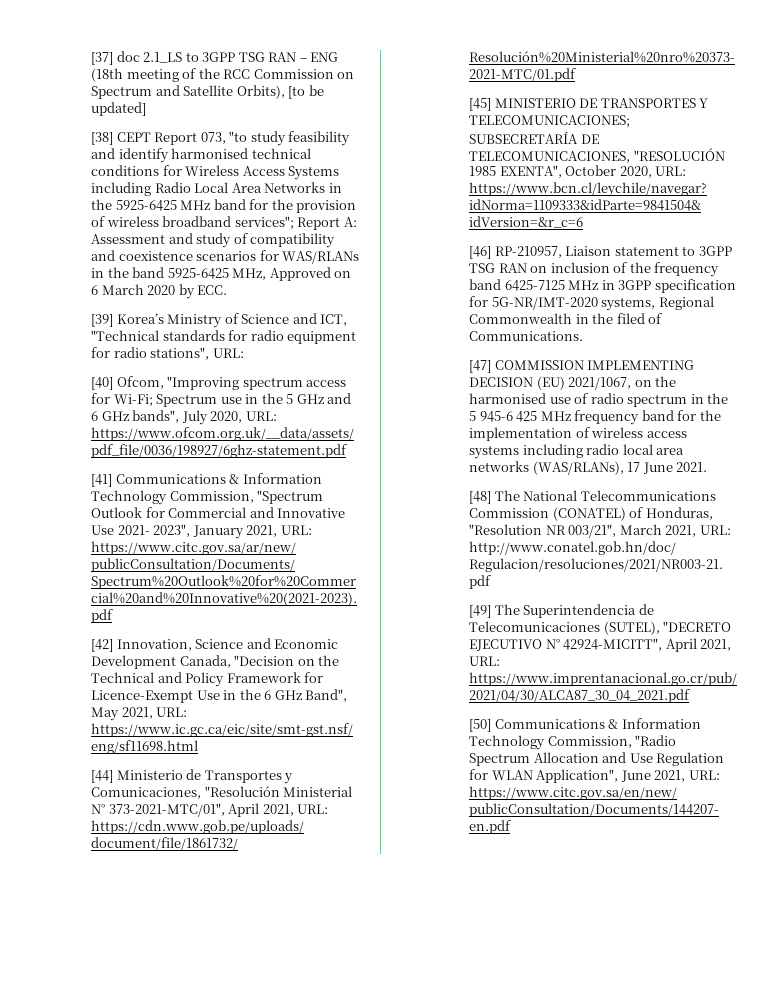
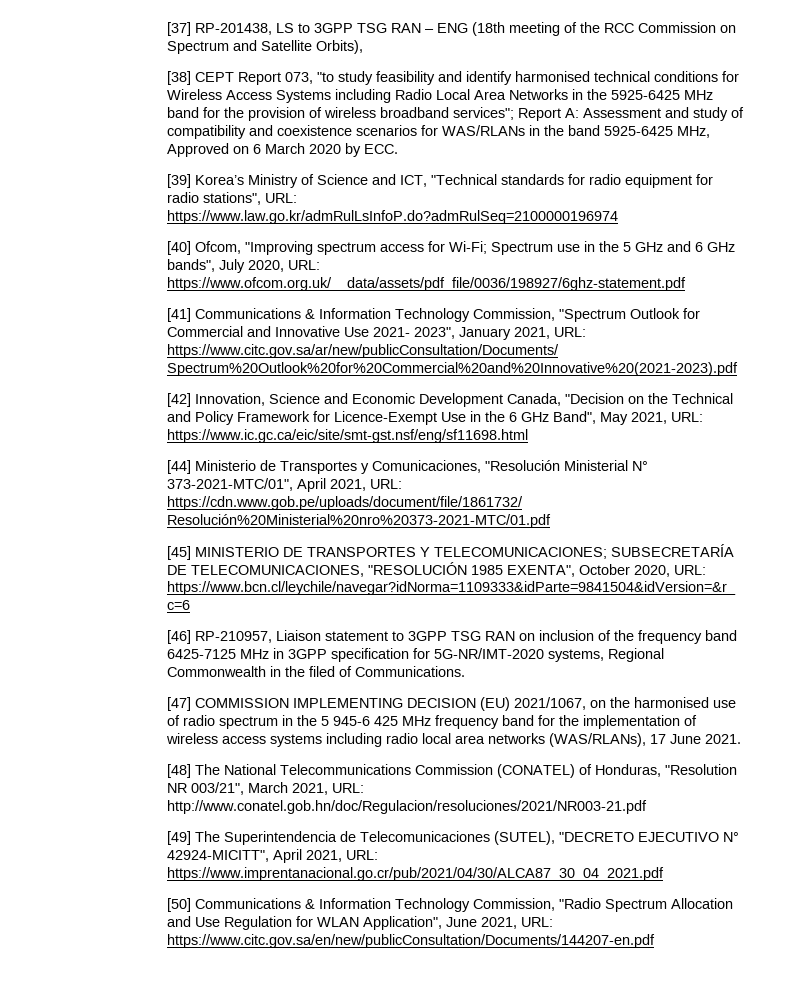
- [37] doc 2.1_LS to 3GPP TSG RAN – ENG (18th meeting of the RCC Commission on Spectrum and Satellite Orbits), [to be updated]
+ [37] RP-201438, LS to 3GPP TSG RAN – ENG (18th meeting of the RCC Commission on Spectrum and Satellite Orbits),
- [39] Korea’s Ministry of Science and ICT, "Technical standards for radio equipment for radio stations", URL:
+ [39] Korea’s Ministry of Science and ICT, "Technical standards for radio equipment for radio stations", URL: https://www.law.go.kr/admRulLsInfoP.do?admRulSeq=2100000196974

